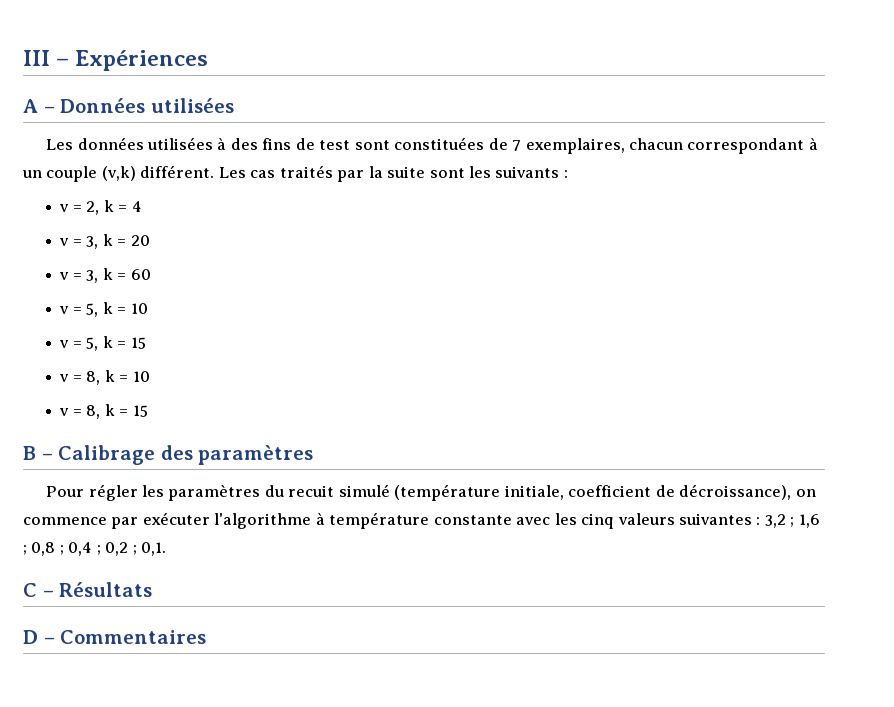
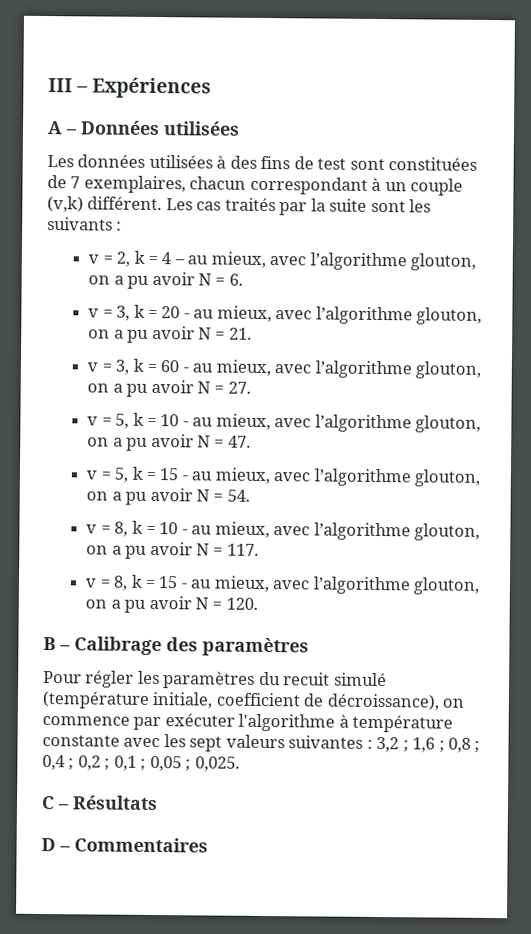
- v = 2, k = 4
+ v = 2, k = 4 – au mieux, avec l’algorithme glouton, on a pu avoir N = 6.
- v = 3, k = 20
+ v = 3, k = 20 - au mieux, avec l’algorithme glouton, on a pu avoir N = 21.
- v = 3, k = 60
+ v = 3, k = 60 - au mieux, avec l’algorithme glouton, on a pu avoir N = 27.
- v = 5, k = 10
+ v = 5, k = 10 - au mieux, avec l’algorithme glouton, on a pu avoir N = 47.
- v = 5, k = 15
+ v = 5, k = 15 - au mieux, avec l’algorithme glouton, on a pu avoir N = 54.
- v = 8, k = 10
+ v = 8, k = 10 - au mieux, avec l’algorithme glouton, on a pu avoir N = 117.
- v = 8, k = 15
+ v = 8, k = 15 - au mieux, avec l’algorithme glouton, on a pu avoir N = 120.
- Pour régler les paramètres du recuit simulé (température initiale, coefficient de décroissance), on commence par exécuter l'algorithme à température constante avec les cinq valeurs suivantes : 3,2 ; 1,6 ; 0,8 ; 0,4 ; 0,2 ; 0,1.
+ Pour régler les paramètres du recuit simulé (température initiale, coefficient de décroissance), on commence par exécuter l'algorithme à température constante avec les sept valeurs suivantes : 3,2 ; 1,6 ; 0,8 ; 0,4 ; 0,2 ; 0,1 ; 0,05 ; 0,025.

